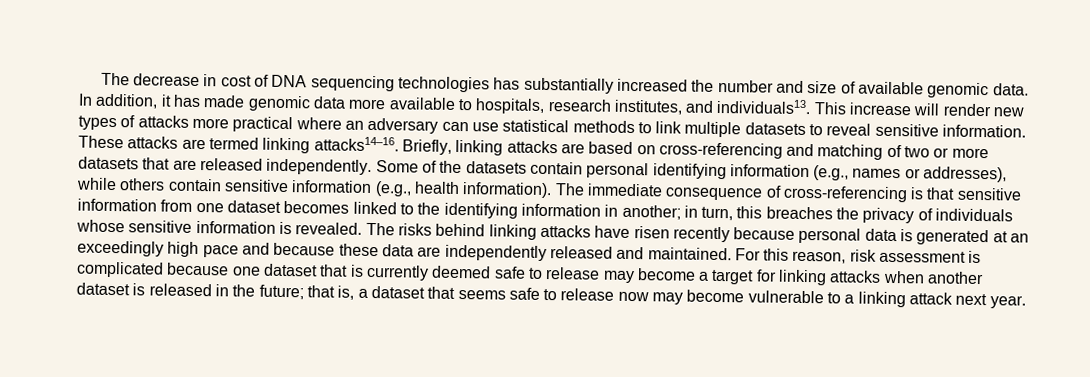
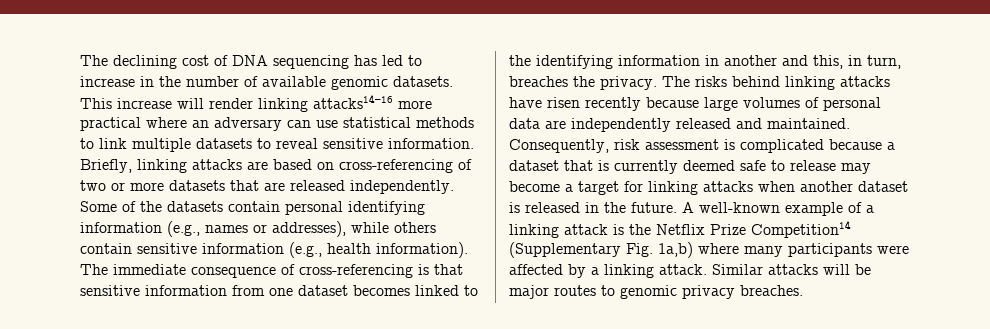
- The decrease in cost of DNA sequencing technologies has substantially increased the number and size of available genomic data. In addition, it has made genomic data more available to hospitals, research institutes, and individuals13. This increase will render new types of attacks more practical where an adversary can use statistical methods to link multiple datasets to reveal sensitive information.
+ The declining cost of DNA sequencing has led to increase in the number of available genomic datasets. This increase will render linking attacks14–16 more practical where an adversary can use statistical methods to link multiple datasets to reveal sensitive information.
- These attacks are termed linking attacks14–16.
- Briefly, linking attacks are based on cross-referencing and matching of two or more datasets that are released independently.
+ Briefly, linking attacks are based on cross-referencing of two or more datasets that are released independently.
- The immediate consequence of cross-referencing is that sensitive information from one dataset becomes linked to the identifying information in another; in turn, this breaches the privacy of individuals whose sensitive information is revealed.
+ The immediate consequence of cross-referencing is that sensitive information from one dataset becomes linked to the identifying information in another and this, in turn, breaches the privacy.
- The risks behind linking attacks have risen recently because personal data is generated at an exceedingly high pace and because these data are independently released and maintained.
+ The risks behind linking attacks have risen recently because large volumes of personal data are independently released and maintained.
- For this reason, risk assessment is complicated because one dataset that is currently deemed safe to release may become a target for linking attacks when another dataset is released in the future; that is, a dataset that seems safe to release now may become vulnerable to a linking attack next year.
+ Consequently, risk assessment is complicated because a dataset that is currently deemed safe to release may become a target for linking attacks when another dataset is released in the future. A well-known example of a linking attack is the Netflix Prize Competition14 (Supplementary Fig. 1a,b) where many participants were affected by a linking attack. Similar attacks will be major routes to genomic privacy breaches.

